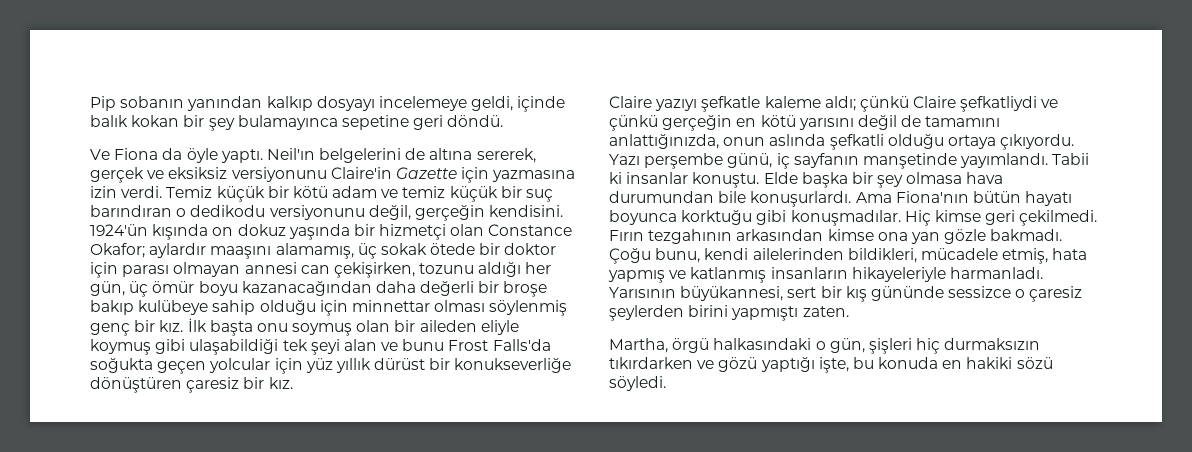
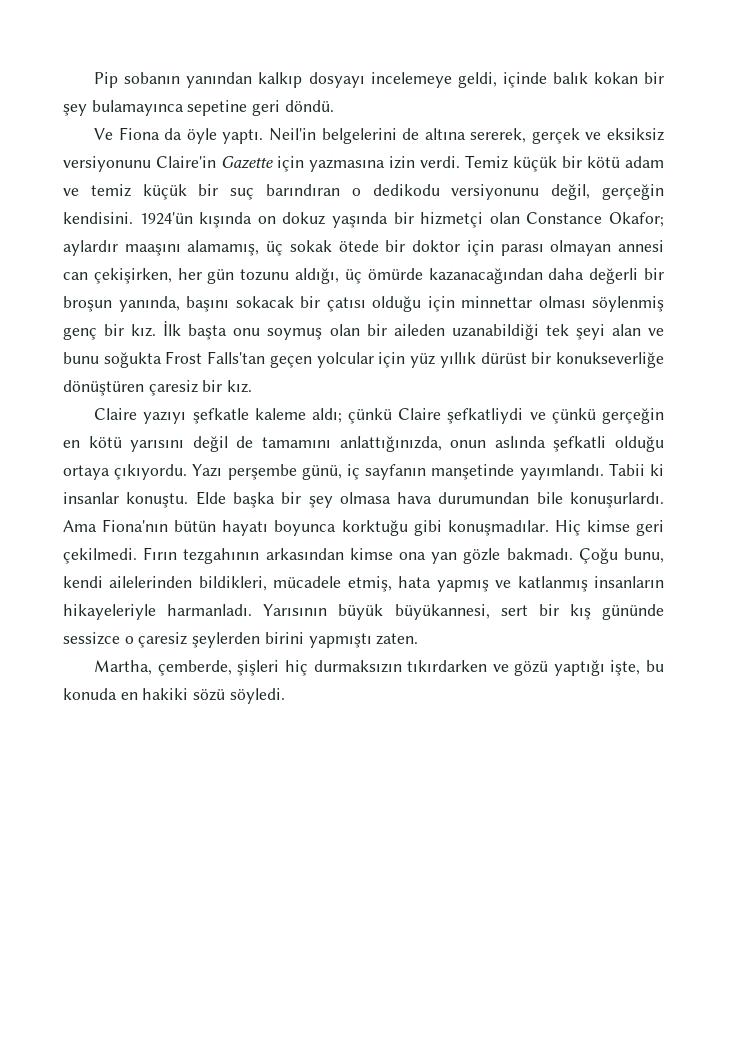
- Neil'ın belgelerini de altına sererek, gerçek ve eksiksiz versiyonunu Claire'in Gazette için yazmasına izin verdi.
+ Neil'in belgelerini de altına sererek, gerçek ve eksiksiz versiyonunu Claire'in Gazette için yazmasına izin verdi.
- 1924'ün kışında on dokuz yaşında bir hizmetçi olan Constance Okafor; aylardır maaşını alamamış, üç sokak ötede bir doktor için parası olmayan annesi can çekişirken, tozunu aldığı her gün, üç ömür boyu kazanacağından daha değerli bir broşe bakıp kulübeye sahip olduğu için minnettar olması söylenmiş genç bir kız.
+ 1924'ün kışında on dokuz yaşında bir hizmetçi olan Constance Okafor; aylardır maaşını alamamış, üç sokak ötede bir doktor için parası olmayan annesi can çekişirken, her gün tozunu aldığı, üç ömürde kazanacağından daha değerli bir broşun yanında, başını sokacak bir çatısı olduğu için minnettar olması söylenmiş genç bir kız.
- İlk başta onu soymuş olan bir aileden eliyle koymuş gibi ulaşabildiği tek şeyi alan ve bunu Frost Falls'da soğukta geçen yolcular için yüz yıllık dürüst bir konukseverliğe dönüştüren çaresiz bir kız.
+ İlk başta onu soymuş olan bir aileden uzanabildiği tek şeyi alan ve bunu soğukta Frost Falls'tan geçen yolcular için yüz yıllık dürüst bir konukseverliğe dönüştüren çaresiz bir kız.
- Yarısının büyükannesi, sert bir kış gününde sessizce o çaresiz şeylerden birini yapmıştı zaten.
+ Yarısının büyük büyükannesi, sert bir kış gününde sessizce o çaresiz şeylerden birini yapmıştı zaten.
- Martha, örgü halkasındaki o gün, şişleri hiç durmaksızın tıkırdarken ve gözü yaptığı işte, bu konuda en hakiki sözü söyledi.
+ Martha, çemberde, şişleri hiç durmaksızın tıkırdarken ve gözü yaptığı işte, bu konuda en hakiki sözü söyledi.

